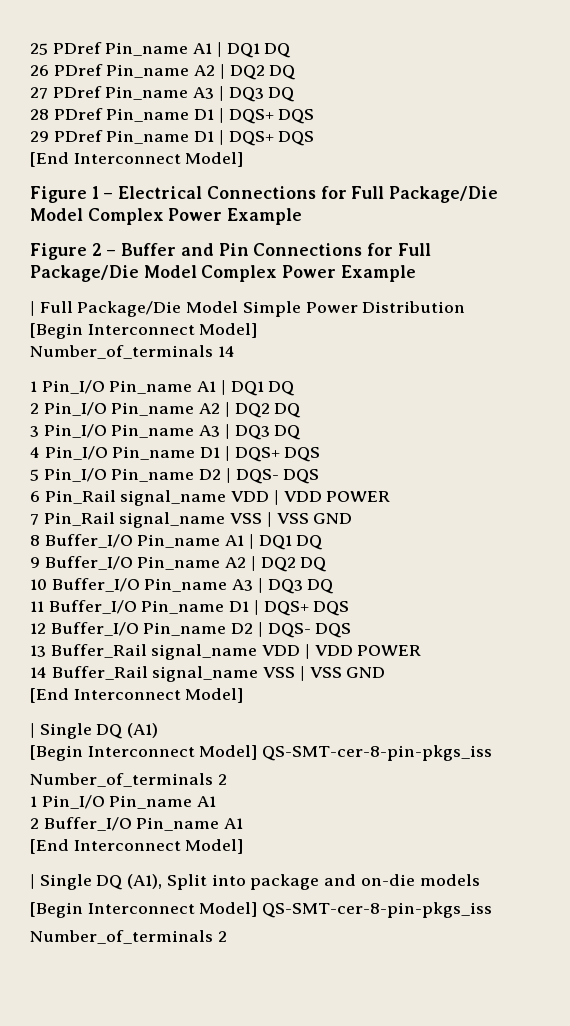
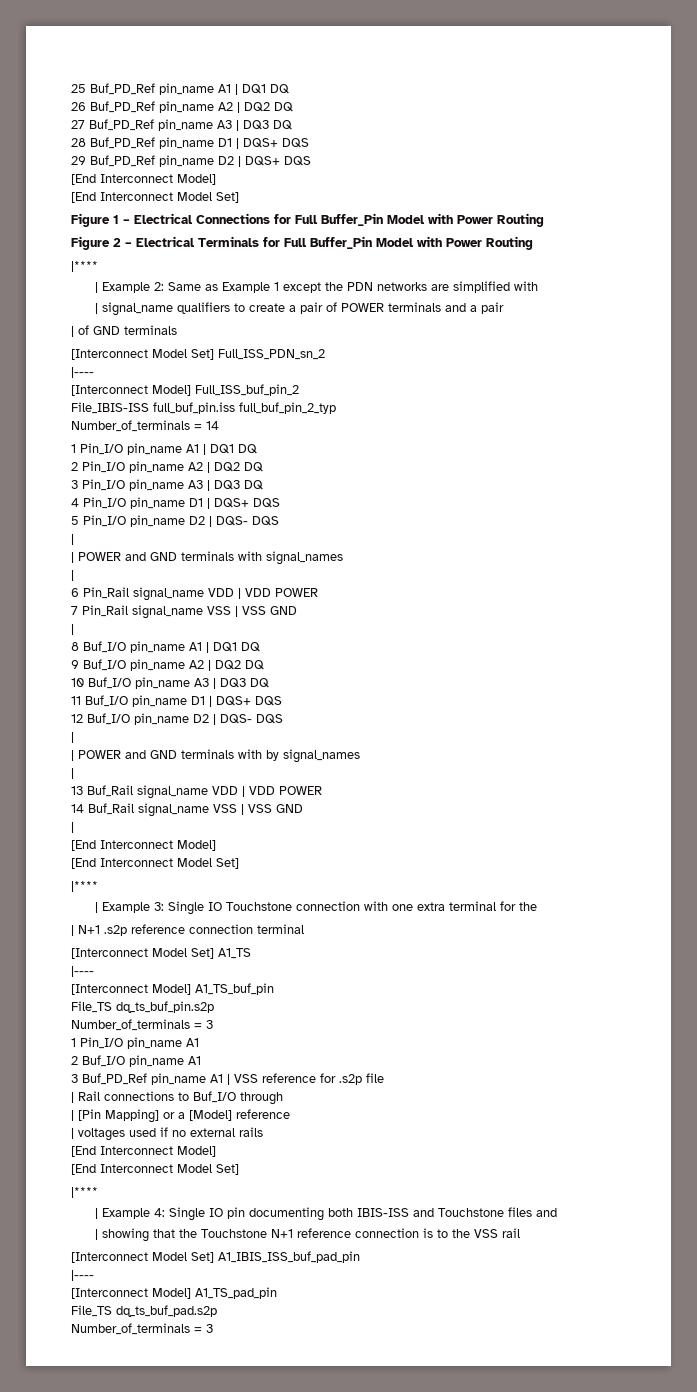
- 25 PDref Pin_name A1 | DQ1 DQ
+ 25 Buf_PD_Ref pin_name A1 | DQ1 DQ
- 26 PDref Pin_name A2 | DQ2 DQ
+ 26 Buf_PD_Ref pin_name A2 | DQ2 DQ
- 27 PDref Pin_name A3 | DQ3 DQ
+ 27 Buf_PD_Ref pin_name A3 | DQ3 DQ
- 28 PDref Pin_name D1 | DQS+ DQS
+ 28 Buf_PD_Ref pin_name D1 | DQS+ DQS
- 29 PDref Pin_name D1 | DQS+ DQS
+ 29 Buf_PD_Ref pin_name D2 | DQS+ DQS
  [End Interconnect Model]
+ [End Interconnect Model Set]
- Figure 1 – Electrical Connections for Full Package/Die Model Complex Power Example
- Figure 2 – Buffer and Pin Connections for Full Package/Die Model Complex Power Example
- | Full Package/Die Model Simple Power Distribution
- [Begin Interconnect Model]
- Number_of_terminals 14
+ Figure 1 – Electrical Connections for Full Buffer_Pin Model with Power Routing
+ Figure 2 – Electrical Terminals for Full Buffer_Pin Model with Power Routing
+ |****
+ | Example 2: Same as Example 1 except the PDN networks are simplified with
+ | signal_name qualifiers to create a pair of POWER terminals and a pair
+ | of GND terminals
+ [Interconnect Model Set] Full_ISS_PDN_sn_2
+ |----
+ [Interconnect Model] Full_ISS_buf_pin_2
+ File_IBIS-ISS full_buf_pin.iss full_buf_pin_2_typ
+ Number_of_terminals = 14
- 1 Pin_I/O Pin_name A1 | DQ1 DQ
+ 1 Pin_I/O pin_name A1 | DQ1 DQ
- 2 Pin_I/O Pin_name A2 | DQ2 DQ
+ 2 Pin_I/O pin_name A2 | DQ2 DQ
- 3 Pin_I/O Pin_name A3 | DQ3 DQ
+ 3 Pin_I/O pin_name A3 | DQ3 DQ
- 4 Pin_I/O Pin_name D1 | DQS+ DQS
+ 4 Pin_I/O pin_name D1 | DQS+ DQS
- 5 Pin_I/O Pin_name D2 | DQS- DQS
+ 5 Pin_I/O pin_name D2 | DQS- DQS
+ |
+ | POWER and GND terminals with signal_names
+ |
  7 Pin_Rail signal_name VSS | VSS GND
+ |
- 8 Buffer_I/O Pin_name A1 | DQ1 DQ
+ 8 Buf_I/O pin_name A1 | DQ1 DQ
- 9 Buffer_I/O Pin_name A2 | DQ2 DQ
+ 9 Buf_I/O pin_name A2 | DQ2 DQ
- 10 Buffer_I/O Pin_name A3 | DQ3 DQ
+ 10 Buf_I/O pin_name A3 | DQ3 DQ
- 11 Buffer_I/O Pin_name D1 | DQS+ DQS
+ 11 Buf_I/O pin_name D1 | DQS+ DQS
- 12 Buffer_I/O Pin_name D2 | DQS- DQS
+ 12 Buf_I/O pin_name D2 | DQS- DQS
+ |
+ | POWER and GND terminals with by signal_names
+ |
- 13 Buffer_Rail signal_name VDD | VDD POWER
+ 13 Buf_Rail signal_name VDD | VDD POWER
- 14 Buffer_Rail signal_name VSS | VSS GND
+ 14 Buf_Rail signal_name VSS | VSS GND
+ |
  [End Interconnect Model]
- | Single DQ (A1)
- [Begin Interconnect Model] QS-SMT-cer-8-pin-pkgs_iss
- Number_of_terminals 2
- 1 Pin_I/O Pin_name A1
- 2 Buffer_I/O Pin_name A1
+ [End Interconnect Model Set]
+ |****
+ | Example 3: Single IO Touchstone connection with one extra terminal for the
+ | N+1 .s2p reference connection terminal
+ [Interconnect Model Set] A1_TS
+ |----
+ [Interconnect Model] A1_TS_buf_pin
+ File_TS dq_ts_buf_pin.s2p
+ Number_of_terminals = 3
+ 1 Pin_I/O pin_name A1
+ 2 Buf_I/O pin_name A1
+ 3 Buf_PD_Ref pin_name A1 | VSS reference for .s2p file
+ | Rail connections to Buf_I/O through
+ | [Pin Mapping] or a [Model] reference
+ | voltages used if no external rails
  [End Interconnect Model]
- | Single DQ (A1), Split into package and on-die models
- [Begin Interconnect Model] QS-SMT-cer-8-pin-pkgs_iss
- Number_of_terminals 2
+ [End Interconnect Model Set]
+ |****
+ | Example 4: Single IO pin documenting both IBIS-ISS and Touchstone files and
+ | showing that the Touchstone N+1 reference connection is to the VSS rail
+ [Interconnect Model Set] A1_IBIS_ISS_buf_pad_pin
+ |----
+ [Interconnect Model] A1_TS_pad_pin
+ File_TS dq_ts_buf_pad.s2p
+ Number_of_terminals = 3

